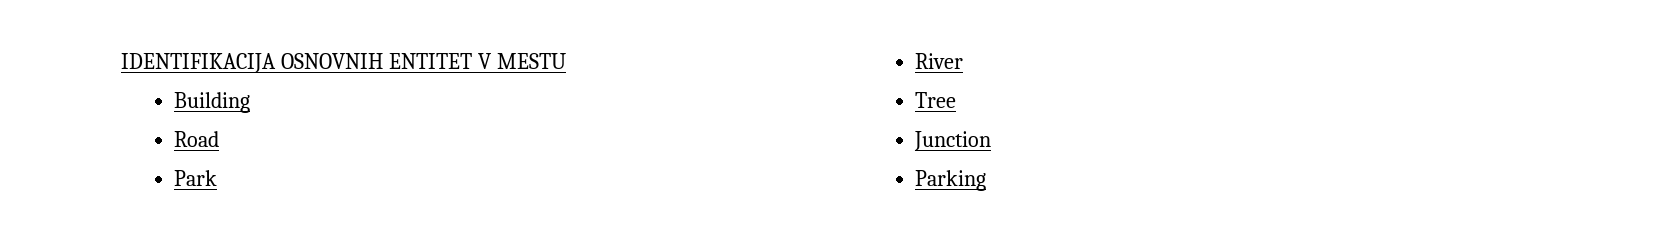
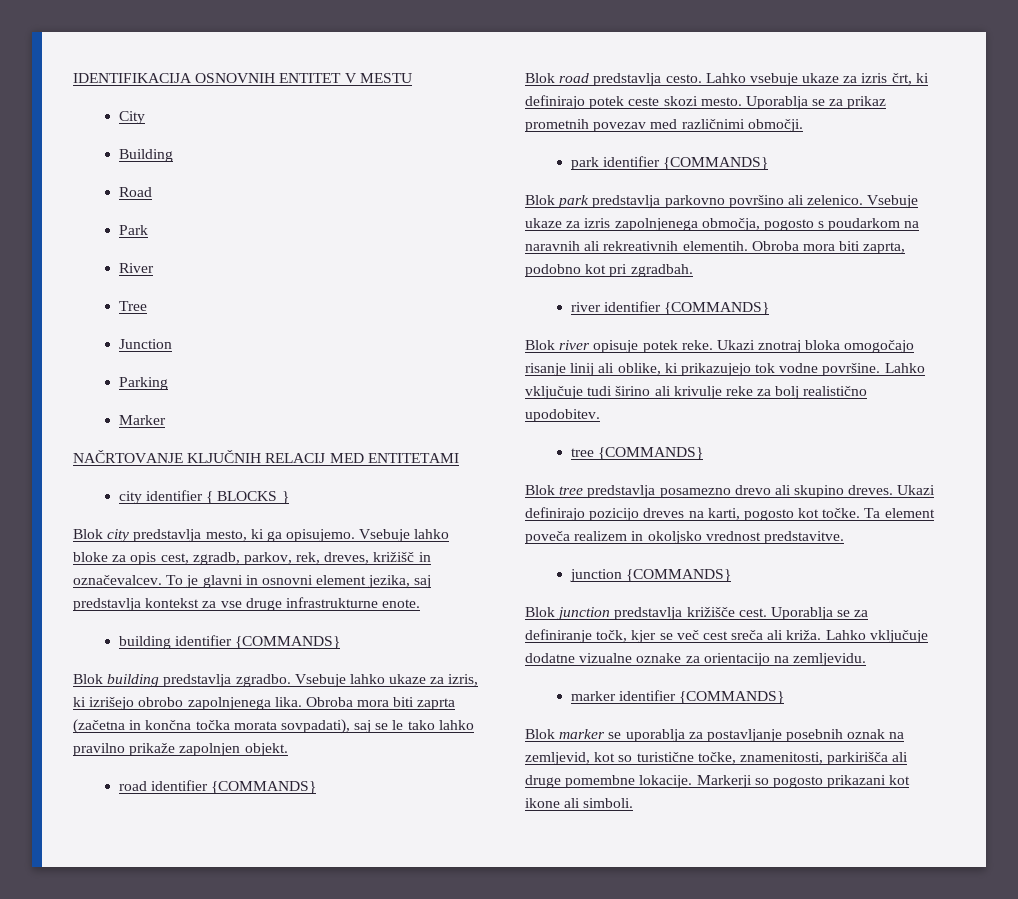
+ City
+ Marker
+ NAČRTOVANJE KLJUČNIH RELACIJ MED ENTITETAMI
+ city identifier { BLOCKS }
+ Blok city predstavlja mesto, ki ga opisujemo. Vsebuje lahko bloke za opis cest, zgradb, parkov, rek, dreves, križišč in označevalcev. To je glavni in osnovni element jezika, saj predstavlja kontekst za vse druge infrastrukturne enote.
+ building identifier {COMMANDS}
+ Blok building predstavlja zgradbo. Vsebuje lahko ukaze za izris, ki izrišejo obrobo zapolnjenega lika. Obroba mora biti zaprta (začetna in končna točka morata sovpadati), saj se le tako lahko pravilno prikaže zapolnjen objekt.
+ road identifier {COMMANDS}
+ Blok road predstavlja cesto. Lahko vsebuje ukaze za izris črt, ki definirajo potek ceste skozi mesto. Uporablja se za prikaz prometnih povezav med različnimi območji.
+ park identifier {COMMANDS}
+ Blok park predstavlja parkovno površino ali zelenico. Vsebuje ukaze za izris zapolnjenega območja, pogosto s poudarkom na naravnih ali rekreativnih elementih. Obroba mora biti zaprta, podobno kot pri zgradbah.
+ river identifier {COMMANDS}
+ Blok river opisuje potek reke. Ukazi znotraj bloka omogočajo risanje linij ali oblike, ki prikazujejo tok vodne površine. Lahko vključuje tudi širino ali krivulje reke za bolj realistično upodobitev.
+ tree {COMMANDS}
+ Blok tree predstavlja posamezno drevo ali skupino dreves. Ukazi definirajo pozicijo dreves na karti, pogosto kot točke. Ta element poveča realizem in okoljsko vrednost predstavitve.
+ junction {COMMANDS}
+ Blok junction predstavlja križišče cest. Uporablja se za definiranje točk, kjer se več cest sreča ali križa. Lahko vključuje dodatne vizualne oznake za orientacijo na zemljevidu.
+ marker identifier {COMMANDS}
+ Blok marker se uporablja za postavljanje posebnih oznak na zemljevid, kot so turistične točke, znamenitosti, parkirišča ali druge pomembne lokacije. Markerji so pogosto prikazani kot ikone ali simboli.

